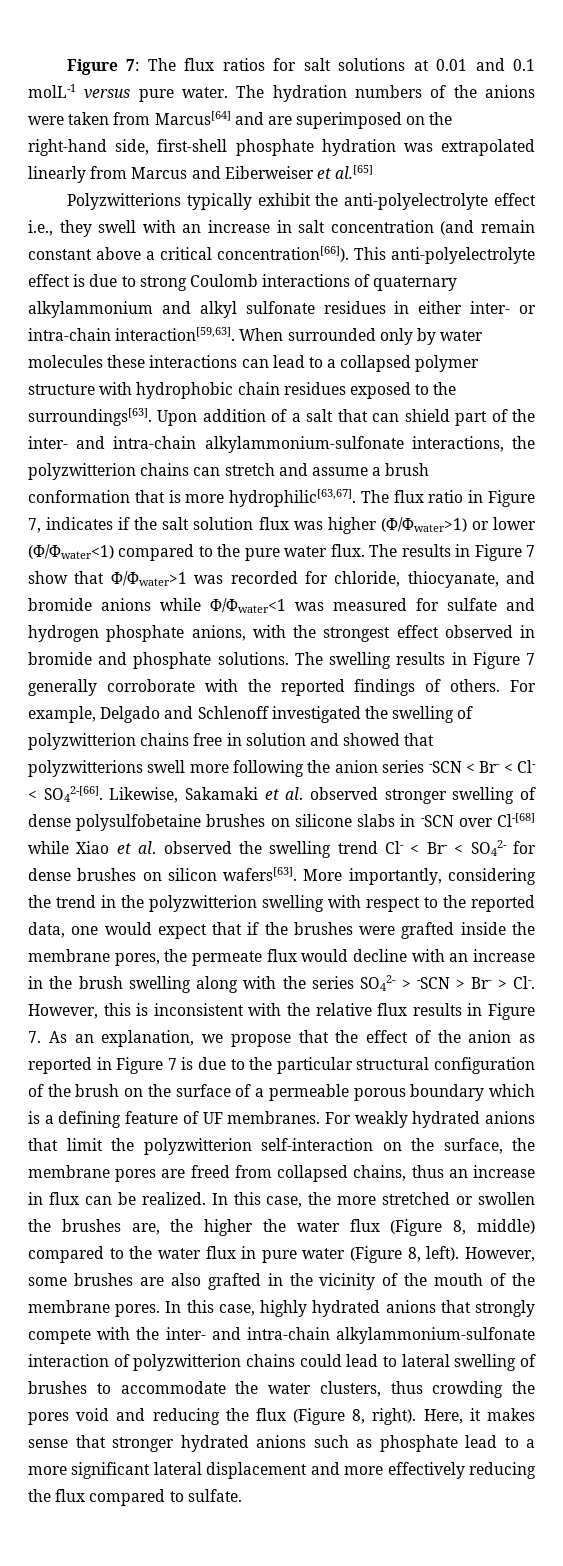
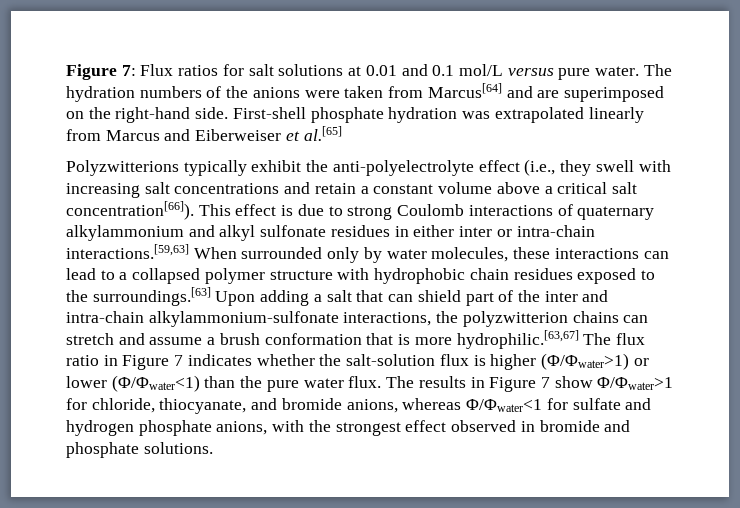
- Figure 7: The flux ratios for salt solutions at 0.01 and 0.1 molL-1 versus pure water.
+ Figure 7: Flux ratios for salt solutions at 0.01 and 0.1 mol/L versus pure water.
- The hydration numbers of the anions were taken from Marcus[64] and are superimposed on the right-hand side, first-shell phosphate hydration was extrapolated linearly from Marcus and Eiberweiser et al.[65]
+ The hydration numbers of the anions were taken from Marcus[64] and are superimposed on the right-hand side. First-shell phosphate hydration was extrapolated linearly from Marcus and Eiberweiser et al.[65]
- Polyzwitterions typically exhibit the anti-polyelectrolyte effect i.e., they swell with an increase in salt concentration (and remain constant above a critical concentration[66]).
+ Polyzwitterions typically exhibit the anti-polyelectrolyte effect (i.e., they swell with increasing salt concentrations and retain a constant volume above a critical salt concentration[66]).
- This anti-polyelectrolyte effect is due to strong Coulomb interactions of quaternary alkylammonium and alkyl sulfonate residues in either inter- or intra-chain interaction[59,63]. When surrounded only by water molecules these interactions can lead to a collapsed polymer structure with hydrophobic chain residues exposed to the surroundings[63]. Upon addition of a salt that can shield part of the inter- and intra-chain alkylammonium-sulfonate interactions, the polyzwitterion chains can stretch and assume a brush conformation that is more hydrophilic[63,67]. The flux ratio in Figure 7, indicates if the salt solution flux was higher (Φ/Φwater>1) or lower (Φ/Φwater<1) compared to the pure water flux.
+ This effect is due to strong Coulomb interactions of quaternary alkylammonium and alkyl sulfonate residues in either inter or intra-chain interactions.[59,63] When surrounded only by water molecules, these interactions can lead to a collapsed polymer structure with hydrophobic chain residues exposed to the surroundings.[63] Upon adding a salt that can shield part of the inter and intra-chain alkylammonium-sulfonate interactions, the polyzwitterion chains can stretch and assume a brush conformation that is more hydrophilic.[63,67] The flux ratio in Figure 7 indicates whether the salt-solution flux is higher (Φ/Φwater>1) or lower (Φ/Φwater<1) than the pure water flux.
- The results in Figure 7 show that Φ/Φwater>1 was recorded for chloride, thiocyanate, and bromide anions while Φ/Φwater<1 was measured for sulfate and hydrogen phosphate anions, with the strongest effect observed in bromide and phosphate solutions. The swelling results in Figure 7 generally corroborate with the reported findings of others. For example, Delgado and Schlenoff investigated the swelling of polyzwitterion chains free in solution and showed that polyzwitterions swell more following the anion series -SCN < Br- < Cl- < SO42-[66]. Likewise, Sakamaki et al. observed stronger swelling of dense polysulfobetaine brushes on silicone slabs in -SCN over Cl-[68] while Xiao et al. observed the swelling trend Cl- < Br- < SO42- for dense brushes on silicon wafers[63]. More importantly, considering the trend in the polyzwitterion swelling with respect to the reported data, one would expect that if the brushes were grafted inside the membrane pores, the permeate flux would decline with an increase in the brush swelling along with the series SO42- > -SCN > Br- > Cl-. However, this is inconsistent with the relative flux results in Figure 7. As an explanation, we propose that the effect of the anion as reported in Figure 7 is due to the particular structural configuration of the brush on the surface of a permeable porous boundary which is a defining feature of UF membranes. For weakly hydrated anions that limit the polyzwitterion self-interaction on the surface, the membrane pores are freed from collapsed chains, thus an increase in flux can be realized. In this case, the more stretched or swollen the brushes are, the higher the water flux (Figure 8, middle) compared to the water flux in pure water (Figure 8, left). However, some brushes are also grafted in the vicinity of the mouth of the membrane pores. In this case, highly hydrated anions that strongly compete with the inter- and intra-chain alkylammonium-sulfonate interaction of polyzwitterion chains could lead to lateral swelling of brushes to accommodate the water clusters, thus crowding the pores void and reducing the flux (Figure 8, right). Here, it makes sense that stronger hydrated anions such as phosphate lead to a more significant lateral displacement and more effectively reducing the flux compared to sulfate.
+ The results in Figure 7 show Φ/Φwater>1 for chloride, thiocyanate, and bromide anions, whereas Φ/Φwater<1 for sulfate and hydrogen phosphate anions, with the strongest effect observed in bromide and phosphate solutions.

